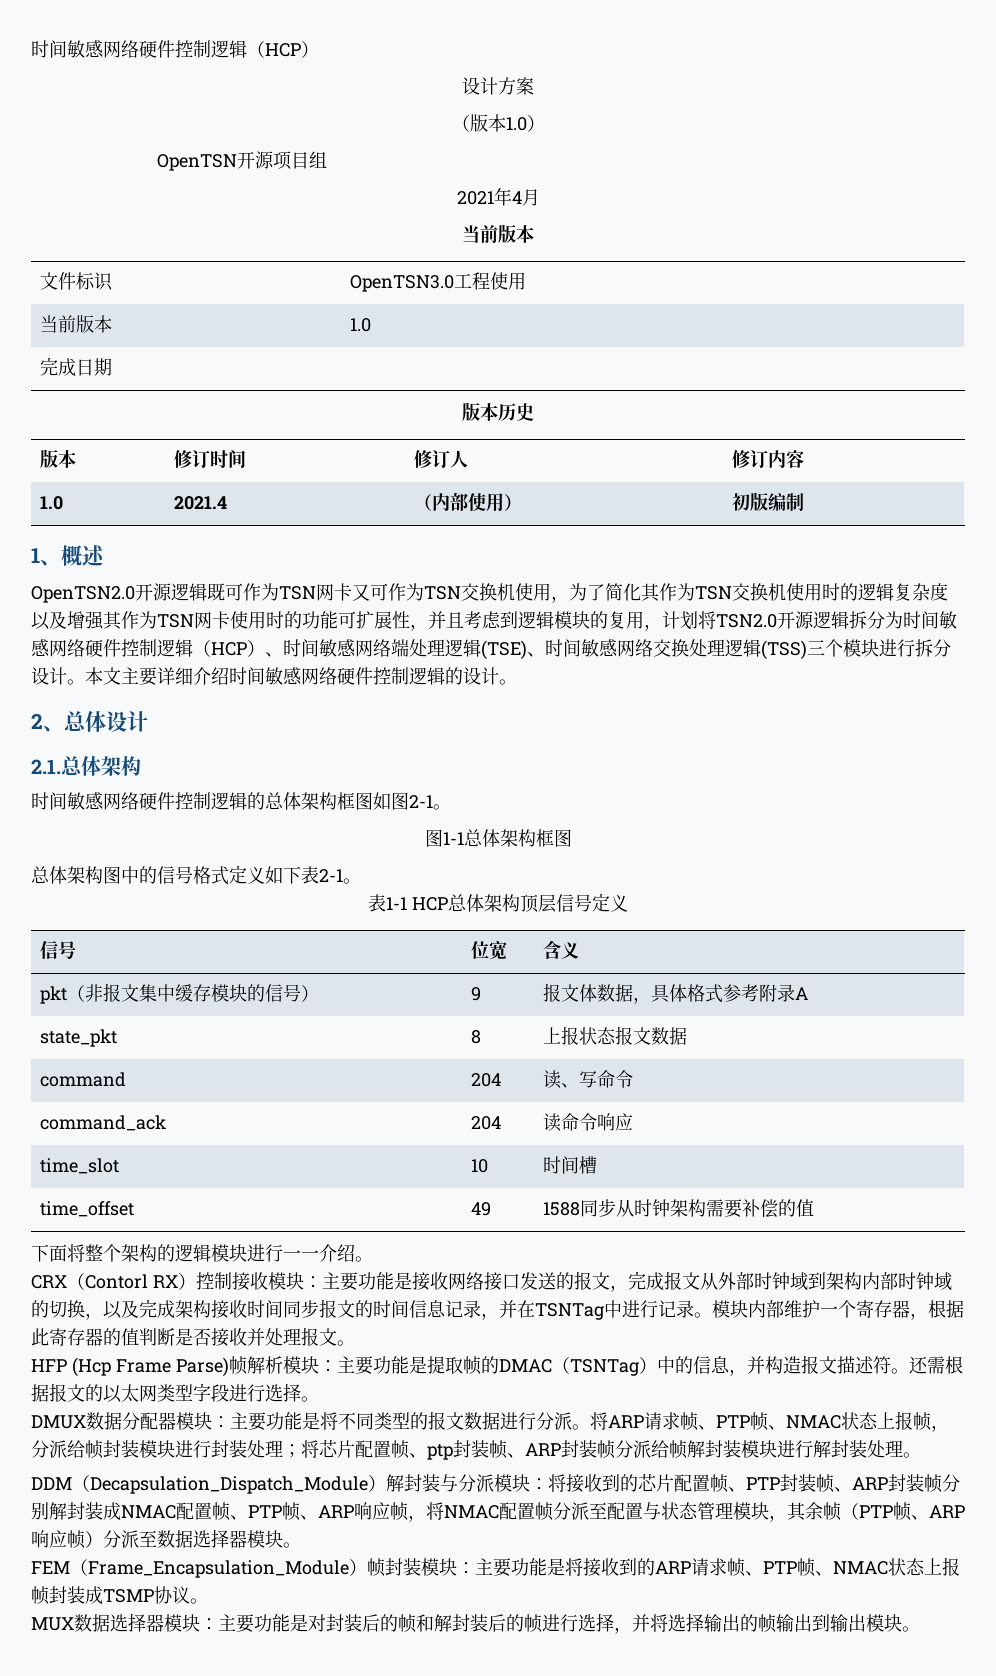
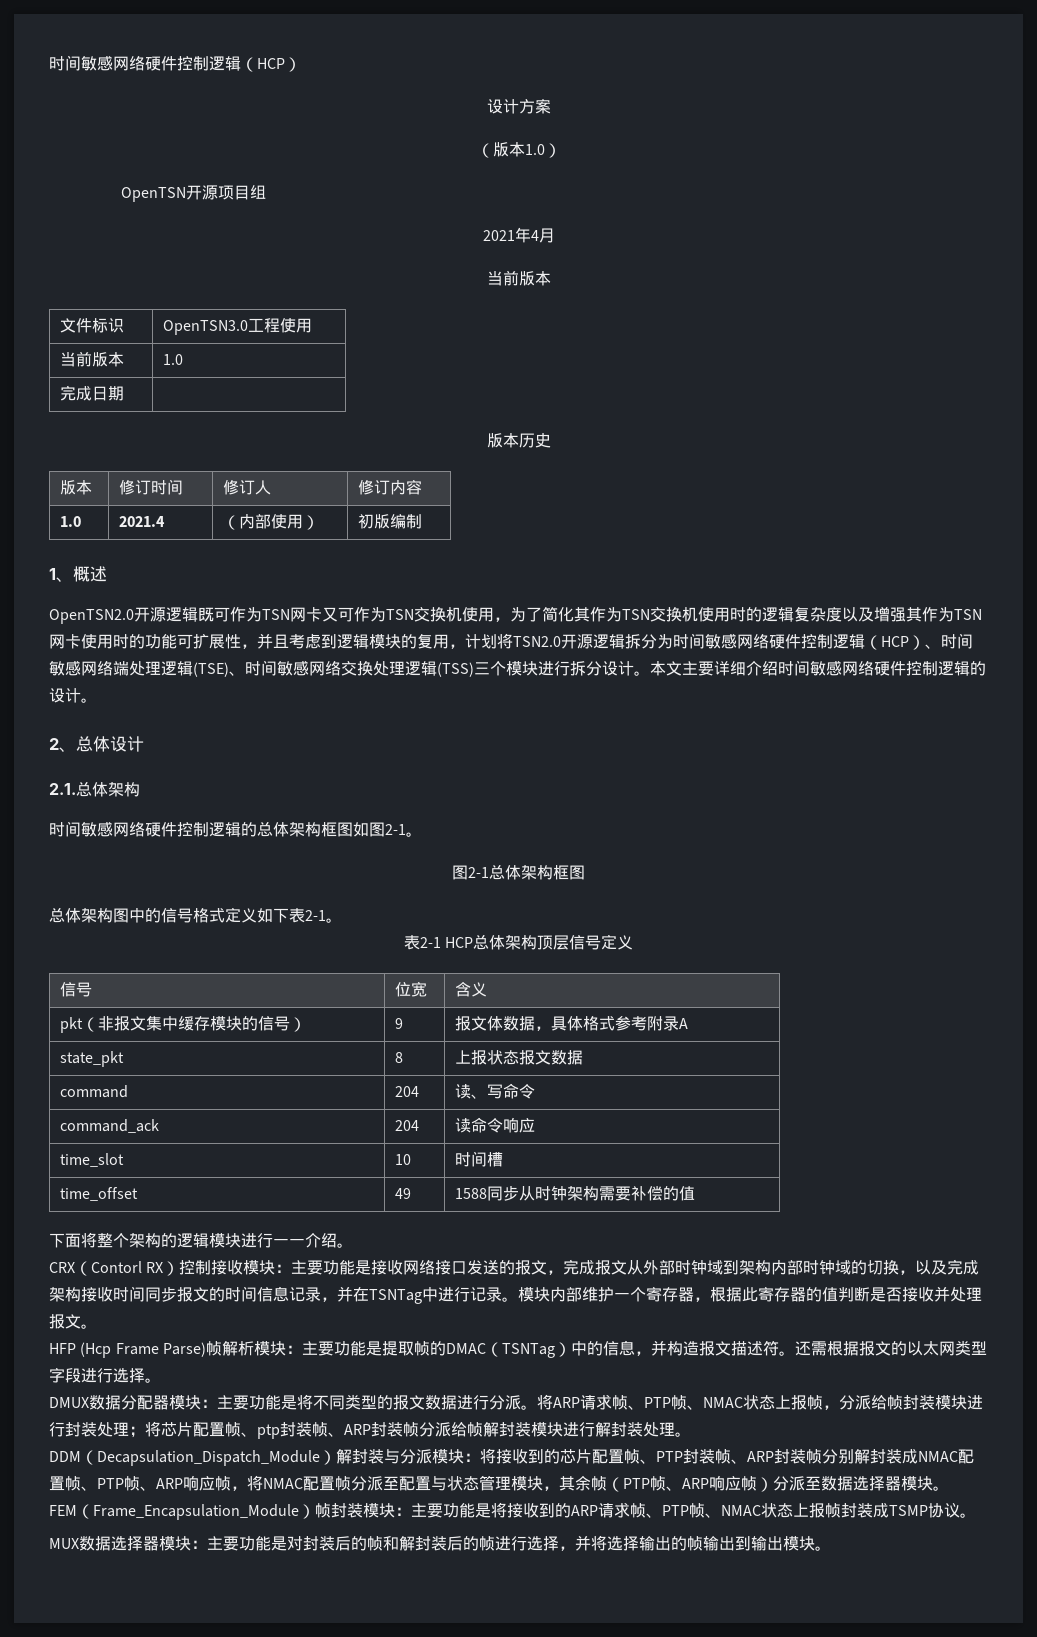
- 图1-1总体架构框图
+ 图2-1总体架构框图
- 表1-1 HCP总体架构顶层信号定义
+ 表2-1 HCP总体架构顶层信号定义

